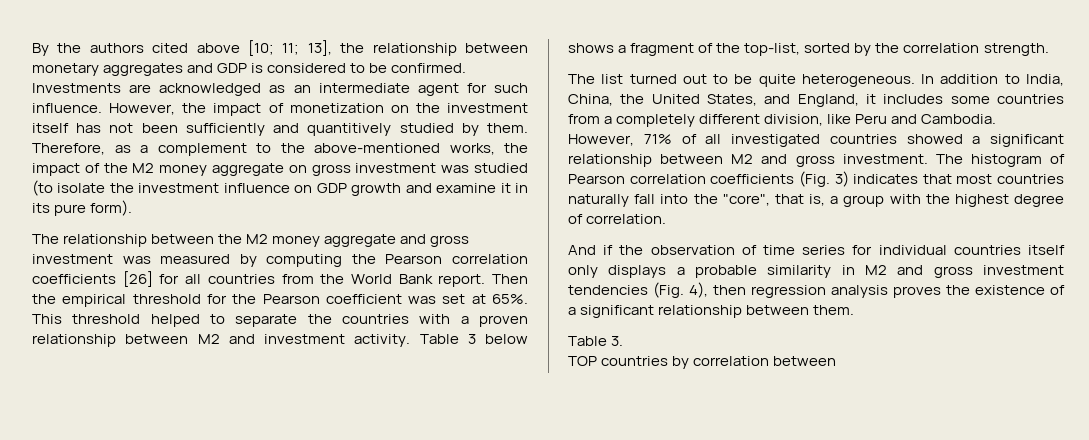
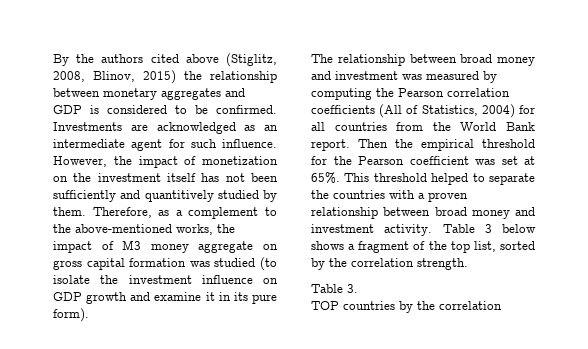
- By the authors cited above [10; 11; 13], the relationship between monetary aggregates and GDP is considered to be confirmed.
+ By the authors cited above (Stiglitz, 2008, Blinov, 2015) the relationship between monetary aggregates and GDP is considered to be confirmed.
- Therefore, as a complement to the above-mentioned works, the impact of the M2 money aggregate on gross investment was studied (to isolate the investment influence on GDP growth and examine it in its pure form).
+ Therefore, as a complement to the above-mentioned works, the impact of M3 money aggregate on gross capital formation was studied (to isolate the investment influence on GDP growth and examine it in its pure form).
- The relationship between the M2 money aggregate and gross investment was measured by computing the Pearson correlation coefficients [26] for all countries from the World Bank report.
+ The relationship between broad money and investment was measured by computing the Pearson correlation coefficients (All of Statistics, 2004) for all countries from the World Bank report.
- This threshold helped to separate the countries with a proven relationship between M2 and investment activity.
+ This threshold helped to separate the countries with a proven relationship between broad money and investment activity.
- Table 3 below shows a fragment of the top-list, sorted by the correlation strength.
+ Table 3 below shows a fragment of the top list, sorted by the correlation strength.
- The list turned out to be quite heterogeneous. In addition to India, China, the United States, and England, it includes some countries from a completely different division, like Peru and Cambodia. However, 71% of all investigated countries showed a significant relationship between M2 and gross investment. The histogram of Pearson correlation coefficients (Fig. 3) indicates that most countries naturally fall into the "core", that is, a group with the highest degree of correlation.
- And if the observation of time series for individual countries itself only displays a probable similarity in M2 and gross investment tendencies (Fig. 4), then regression analysis proves the existence of a significant relationship between them.
- TOP countries by correlation between
+ TOP countries by the correlation

